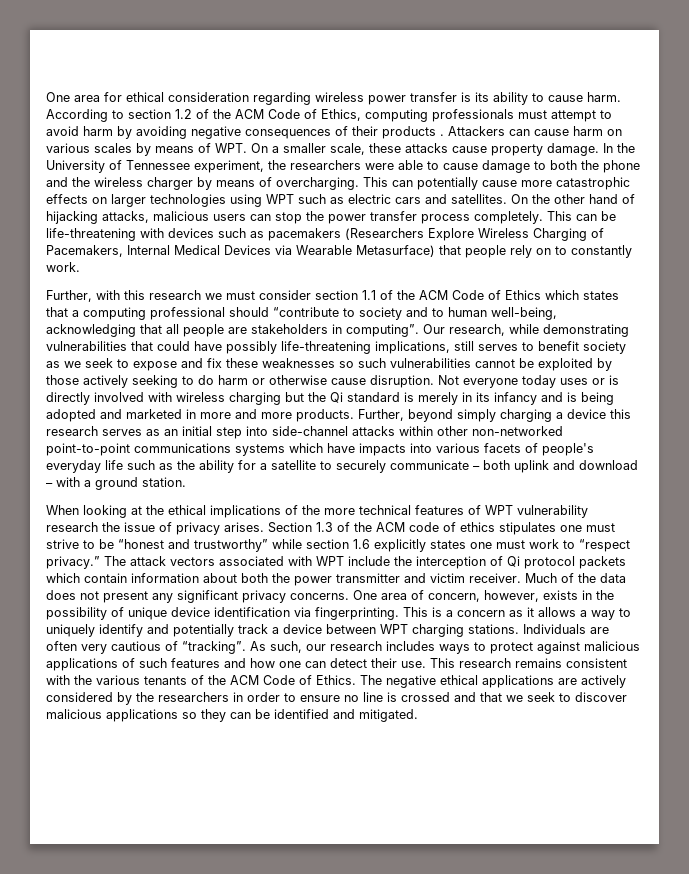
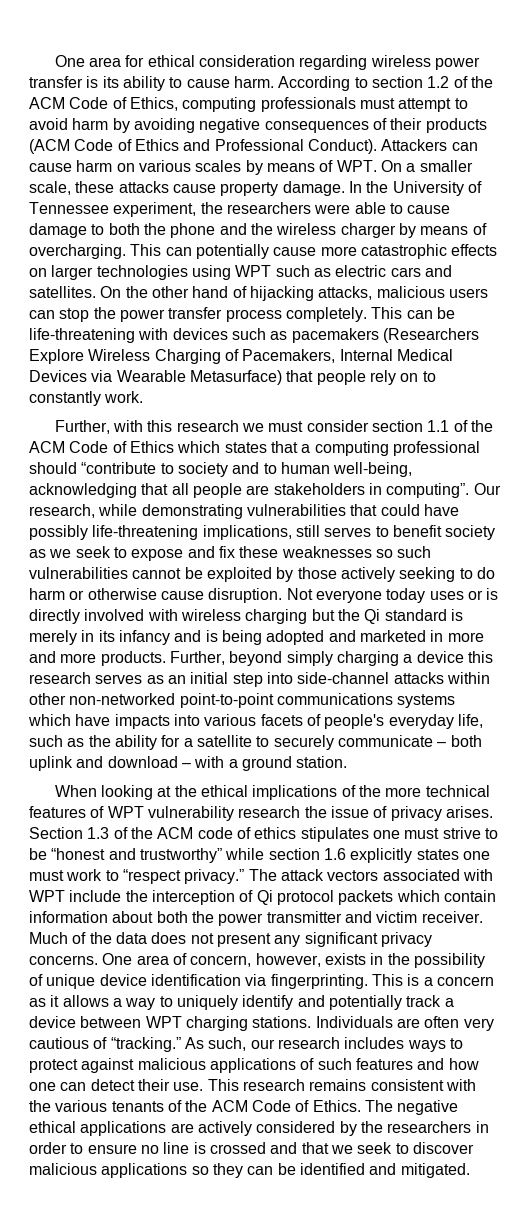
- According to section 1.2 of the ACM Code of Ethics, computing professionals must attempt to avoid harm by avoiding negative consequences of their products .
+ According to section 1.2 of the ACM Code of Ethics, computing professionals must attempt to avoid harm by avoiding negative consequences of their products (ACM Code of Ethics and Professional Conduct).
- Further, beyond simply charging a device this research serves as an initial step into side-channel attacks within other non-networked point-to-point communications systems which have impacts into various facets of people's everyday life such as the ability for a satellite to securely communicate – both uplink and download – with a ground station.
+ Further, beyond simply charging a device this research serves as an initial step into side-channel attacks within other non-networked point-to-point communications systems which have impacts into various facets of people's everyday life, such as the ability for a satellite to securely communicate – both uplink and download – with a ground station.
- Individuals are often very cautious of “tracking”.
+ Individuals are often very cautious of “tracking.”

